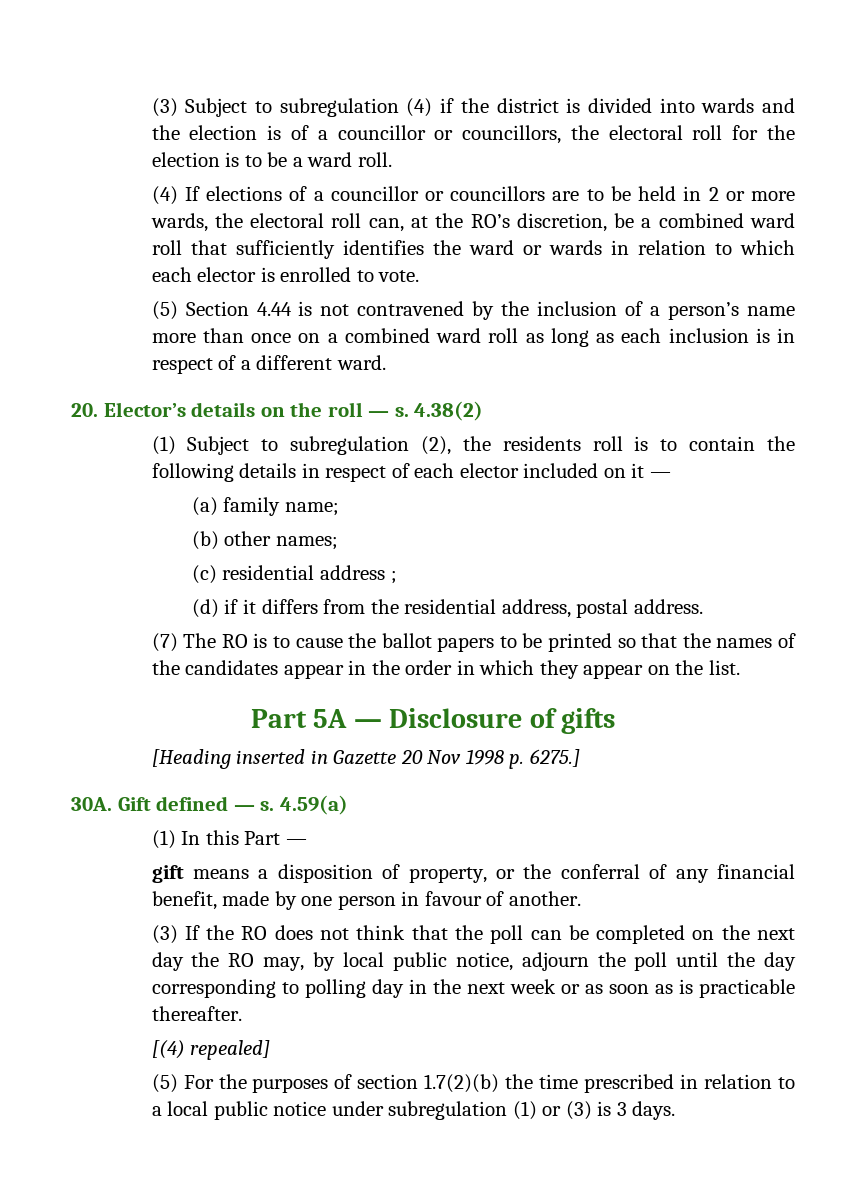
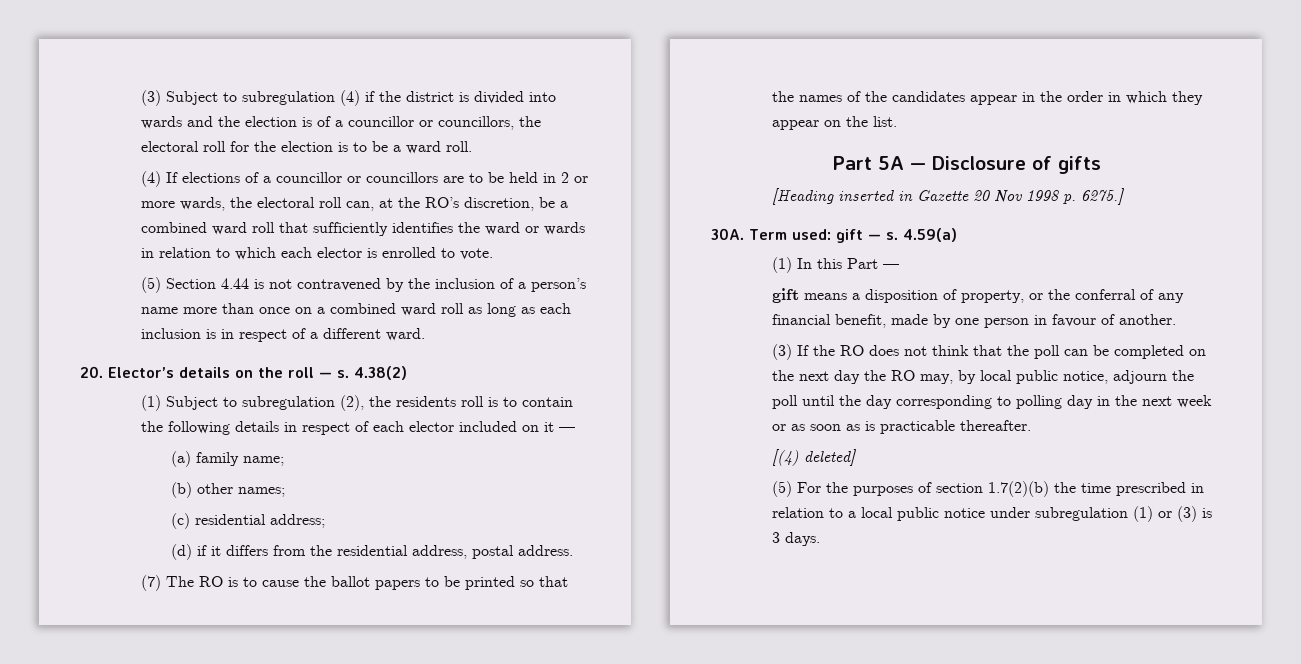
- (c) residential address ;
+ (c) residential address;
- Gift defined — s.
+ Term used: gift — s.
- [(4) repealed]
+ [(4) deleted]

